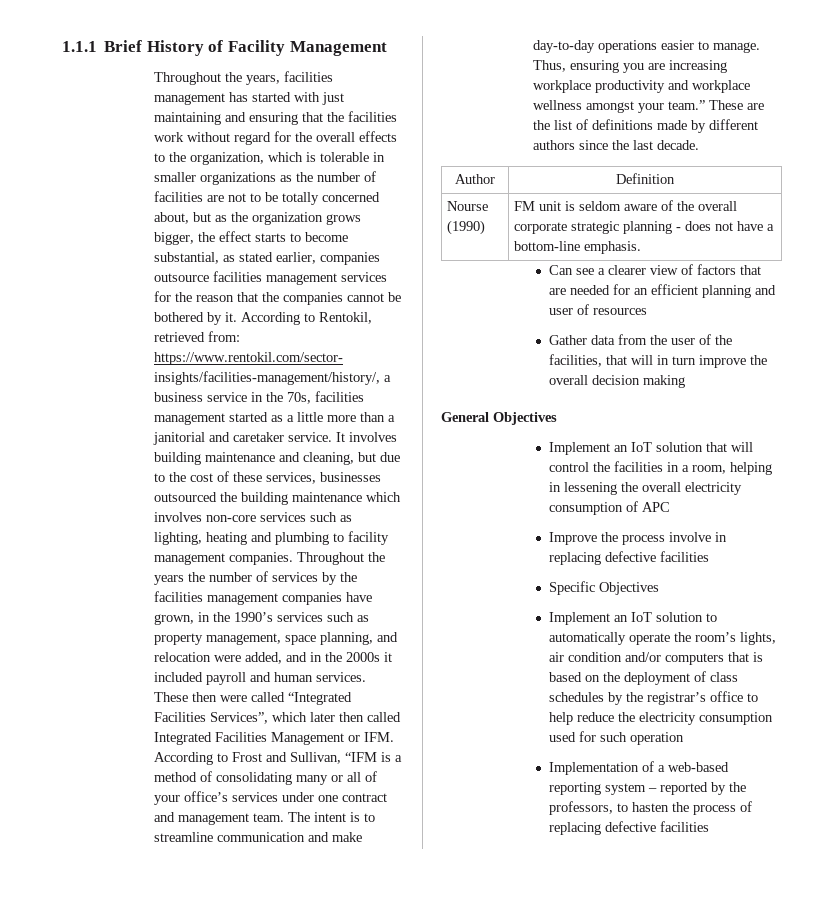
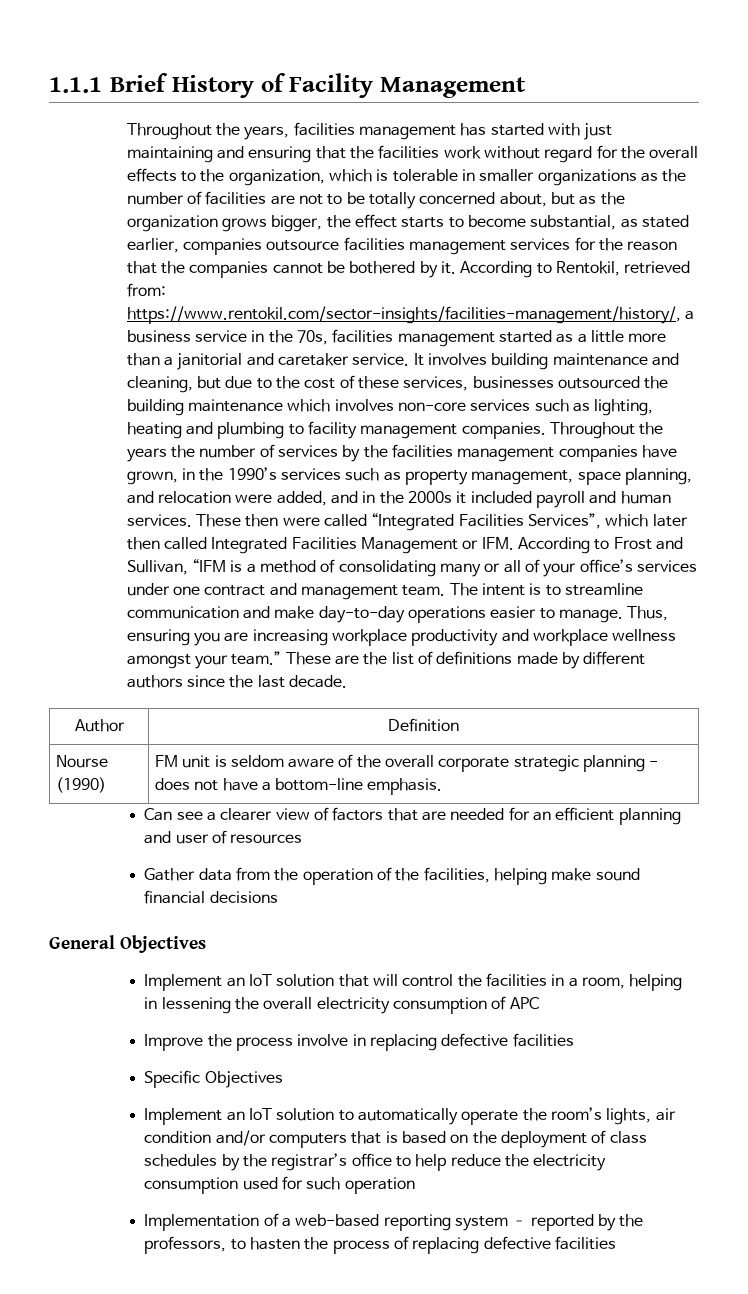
- According to Rentokil, retrieved from: https://www.rentokil.com/sector- insights/facilities-management/history/, a business service in the 70s, facilities management started as a little more than a janitorial and caretaker service.
+ According to Rentokil, retrieved from: https://www.rentokil.com/sector-insights/facilities-management/history/, a business service in the 70s, facilities management started as a little more than a janitorial and caretaker service.
- Gather data from the user of the facilities, that will in turn improve the overall decision making
+ Gather data from the operation of the facilities, helping make sound financial decisions

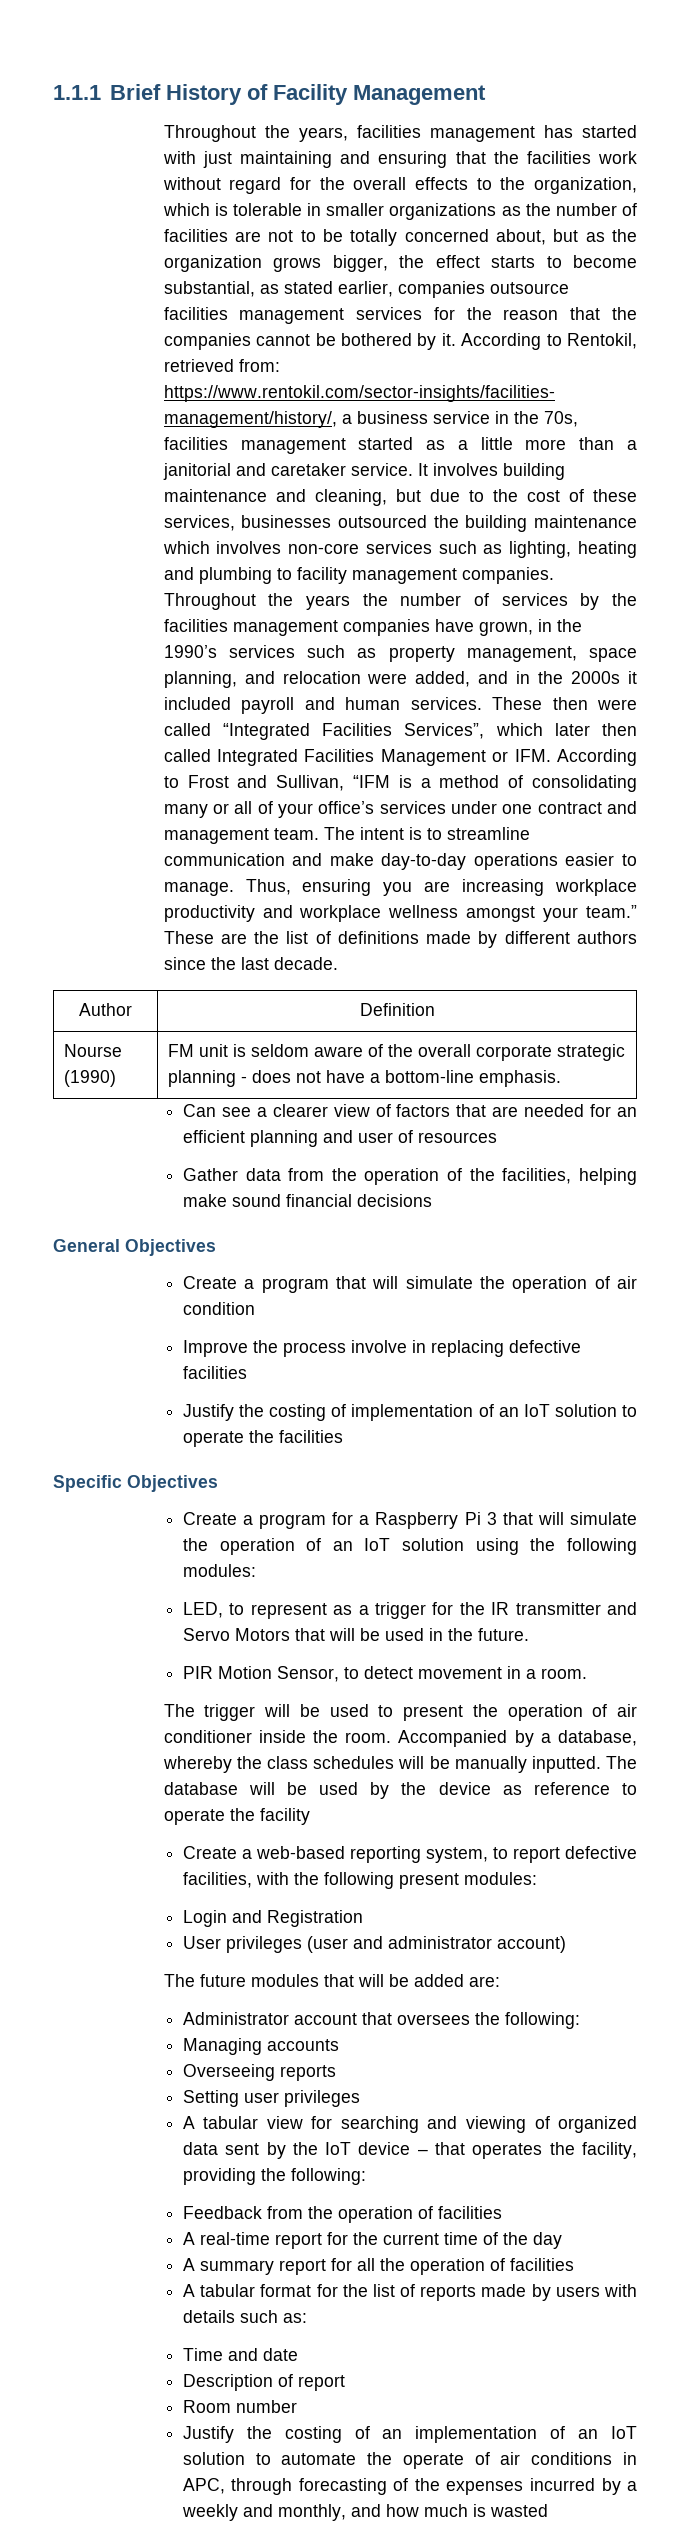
- Implement an IoT solution that will control the facilities in a room, helping in lessening the overall electricity consumption of APC
+ Create a program that will simulate the operation of air condition
+ Justify the costing of implementation of an IoT solution to operate the facilities
  Specific Objectives
- Implement an IoT solution to automatically operate the room’s lights, air condition and/or computers that is based on the deployment of class schedules by the registrar’s office to help reduce the electricity consumption used for such operation
- Implementation of a web-based reporting system – reported by the professors, to hasten the process of replacing defective facilities
+ Create a program for a Raspberry Pi 3 that will simulate the operation of an IoT solution using the following modules:
+ LED, to represent as a trigger for the IR transmitter and Servo Motors that will be used in the future.
+ PIR Motion Sensor, to detect movement in a room.
+ The trigger will be used to present the operation of air conditioner inside the room. Accompanied by a database, whereby the class schedules will be manually inputted. The database will be used by the device as reference to operate the facility
+ Create a web-based reporting system, to report defective facilities, with the following present modules:
+ Login and Registration
+ User privileges (user and administrator account)
+ The future modules that will be added are:
+ Administrator account that oversees the following:
+ Managing accounts
+ Overseeing reports
+ Setting user privileges
+ A tabular view for searching and viewing of organized data sent by the IoT device – that operates the facility, providing the following:
+ Feedback from the operation of facilities
+ A real-time report for the current time of the day
+ A summary report for all the operation of facilities
+ A tabular format for the list of reports made by users with details such as:
+ Time and date
+ Description of report
+ Room number
+ Justify the costing of an implementation of an IoT solution to automate the operate of air conditions in APC, through forecasting of the expenses incurred by a weekly and monthly, and how much is wasted

